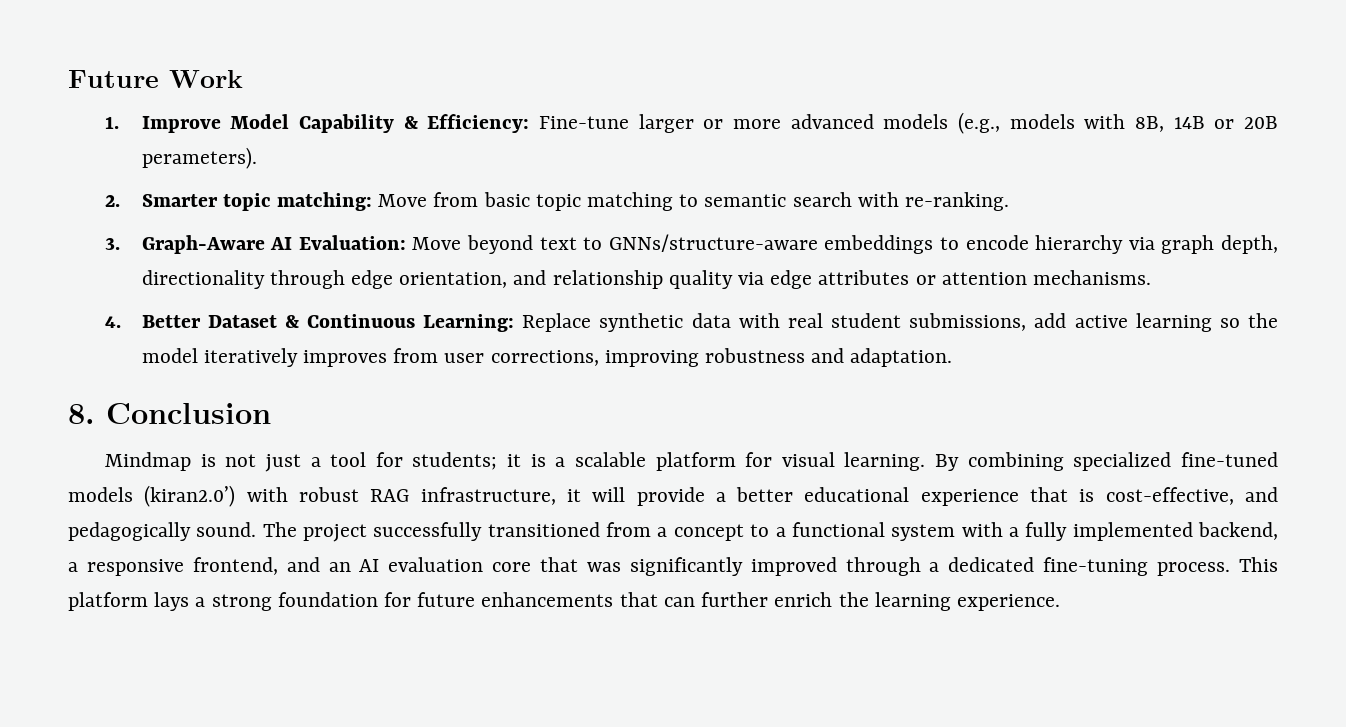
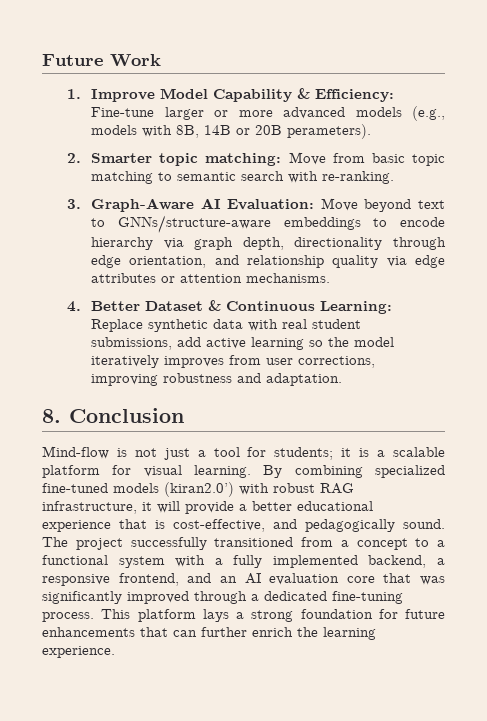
- Mindmap is not just a tool for students; it is a scalable platform for visual learning.
+ Mind-flow is not just a tool for students; it is a scalable platform for visual learning.

